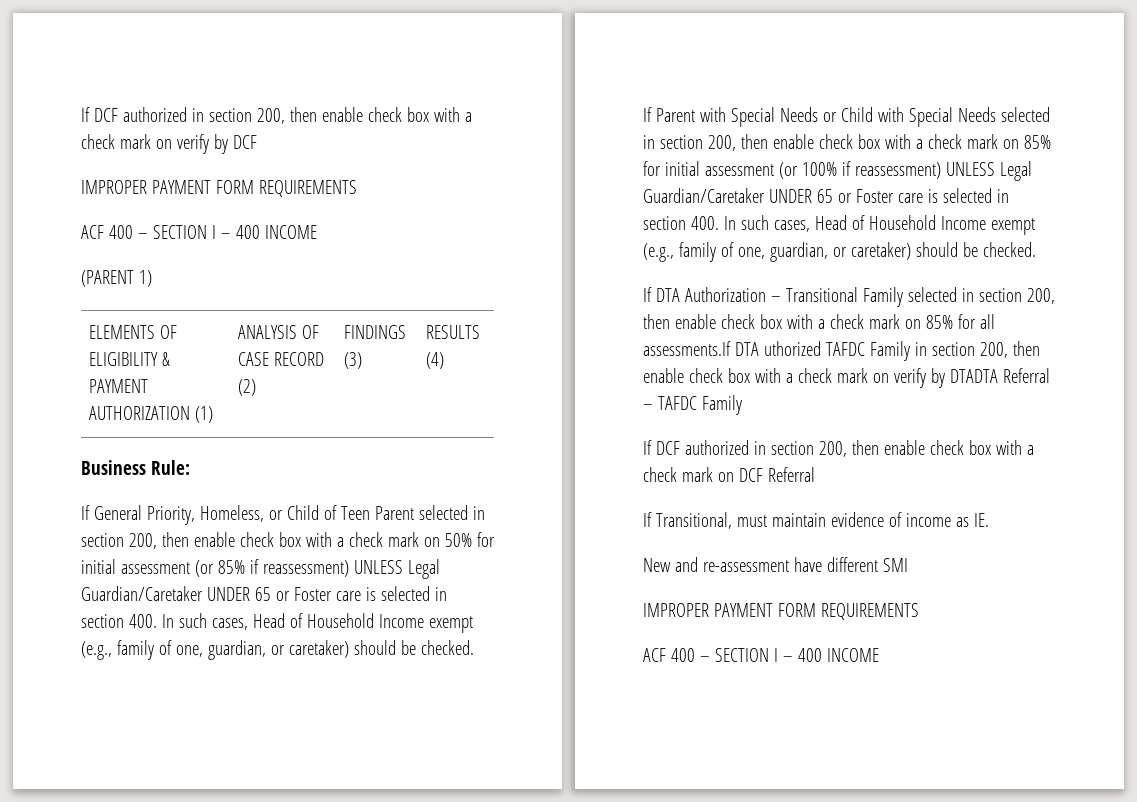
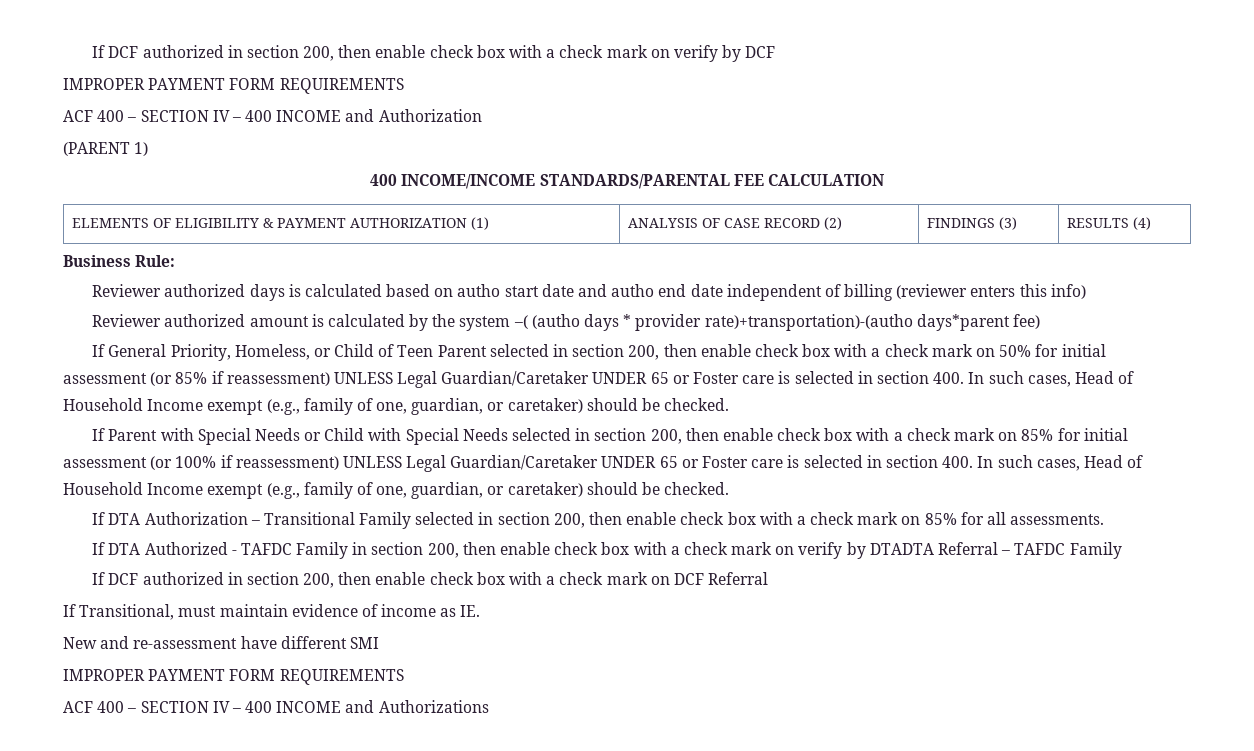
  If DCF authorized in section 200, then enable check box with a check mark on verify by DCF
  IMPROPER PAYMENT FORM REQUIREMENTS
- ACF 400 – SECTION I – 400 INCOME
+ ACF 400 – SECTION IV – 400 INCOME and Authorization
+ 400 INCOME/INCOME STANDARDS/PARENTAL FEE CALCULATION
+ Reviewer authorized days is calculated based on autho start date and autho end date independent of billing (reviewer enters this info)
+ Reviewer authorized amount is calculated by the system –( (autho days * provider rate)+transportation)-(autho days*parent fee)
- If DTA Authorization – Transitional Family selected in section 200, then enable check box with a check mark on 85% for all assessments.If DTA uthorized TAFDC Family in section 200, then enable check box with a check mark on verify by DTADTA Referral – TAFDC Family
+ If DTA Authorization – Transitional Family selected in section 200, then enable check box with a check mark on 85% for all assessments.
+ If DTA Authorized - TAFDC Family in section 200, then enable check box with a check mark on verify by DTADTA Referral – TAFDC Family
  New and re-assessment have different SMI
  IMPROPER PAYMENT FORM REQUIREMENTS
- ACF 400 – SECTION I – 400 INCOME
+ ACF 400 – SECTION IV – 400 INCOME and Authorizations

